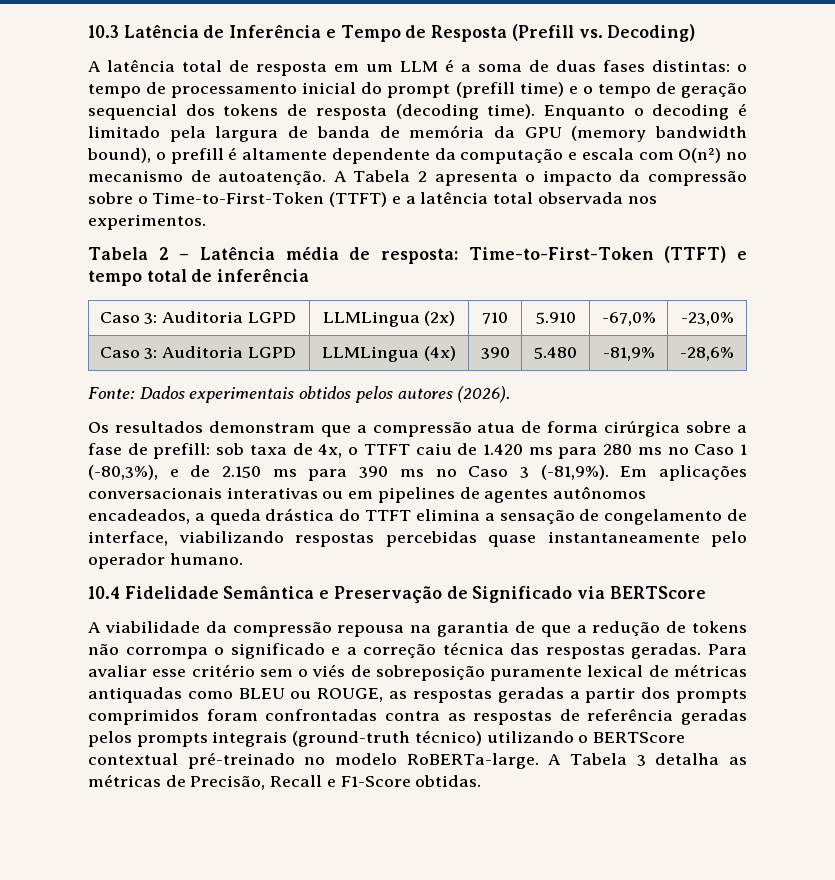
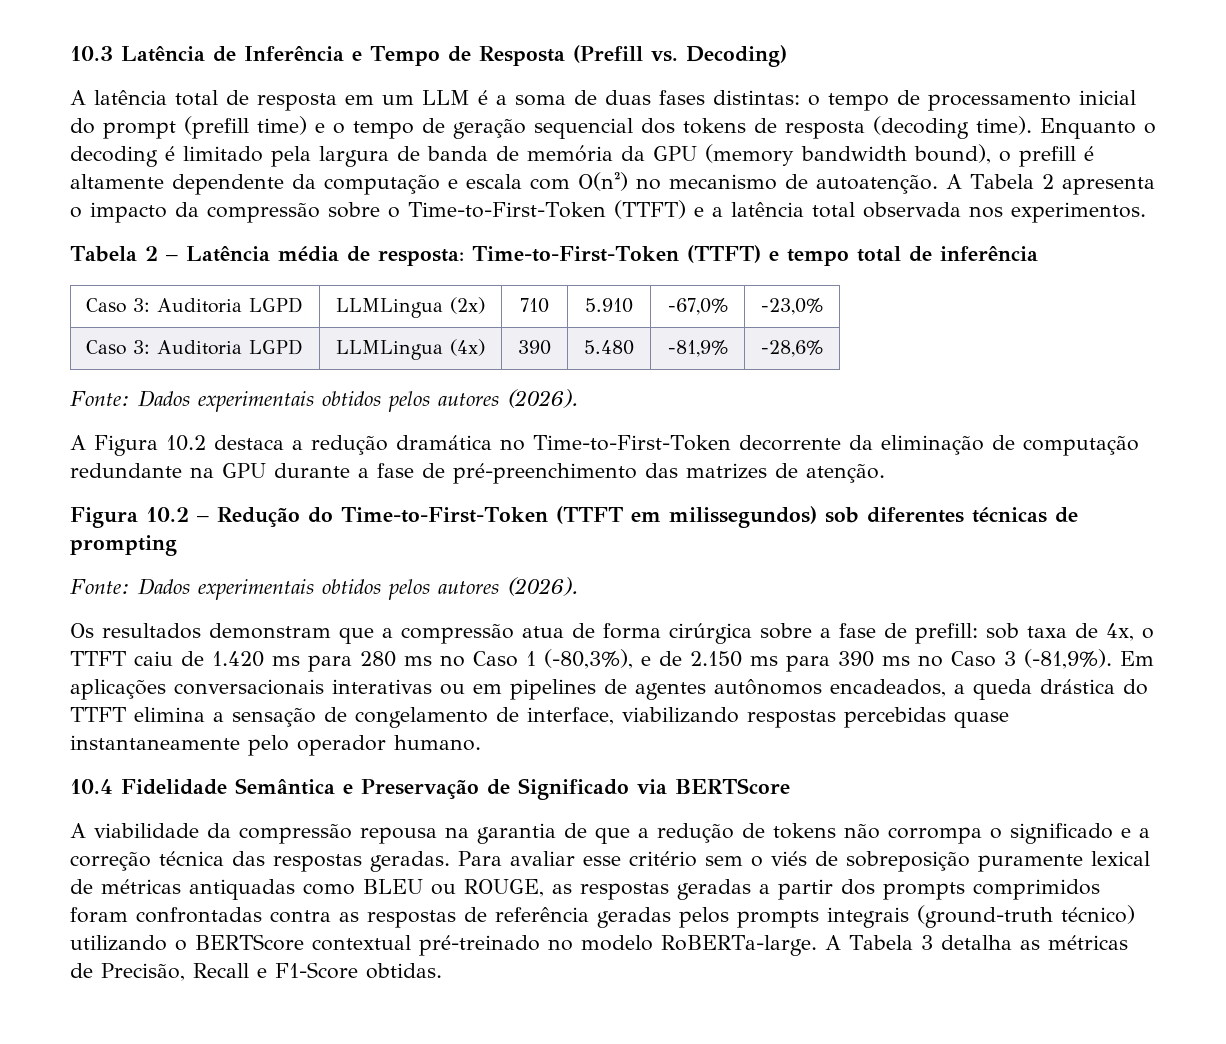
+ A Figura 10.2 destaca a redução dramática no Time-to-First-Token decorrente da eliminação de computação redundante na GPU durante a fase de pré-preenchimento das matrizes de atenção.
+ Figura 10.2 – Redução do Time-to-First-Token (TTFT em milissegundos) sob diferentes técnicas de prompting
+ Fonte: Dados experimentais obtidos pelos autores (2026).

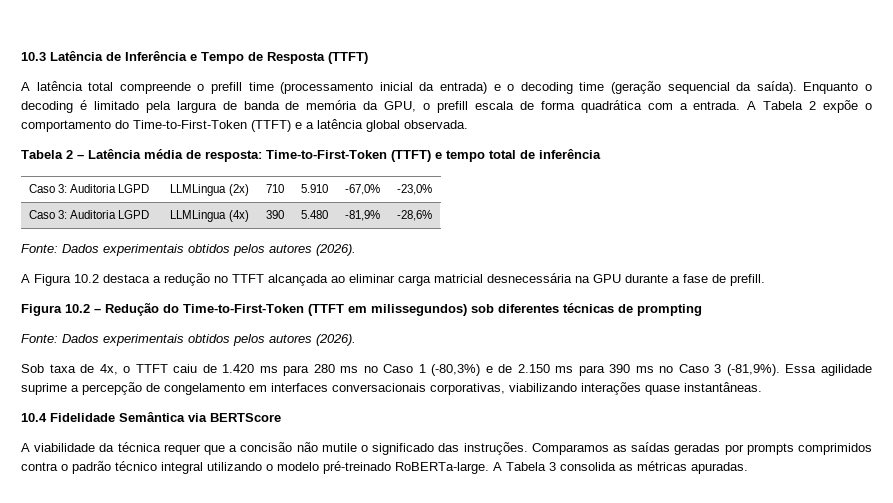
- 10.3 Latência de Inferência e Tempo de Resposta (Prefill vs. Decoding)
+ 10.3 Latência de Inferência e Tempo de Resposta (TTFT)
- A latência total de resposta em um LLM é a soma de duas fases distintas: o tempo de processamento inicial do prompt (prefill time) e o tempo de geração sequencial dos tokens de resposta (decoding time).
+ A latência total compreende o prefill time (processamento inicial da entrada) e o decoding time (geração sequencial da saída).
- Enquanto o decoding é limitado pela largura de banda de memória da GPU (memory bandwidth bound), o prefill é altamente dependente da computação e escala com O(n²) no mecanismo de autoatenção. A Tabela 2 apresenta o impacto da compressão sobre o Time-to-First-Token (TTFT) e a latência total observada nos experimentos.
+ Enquanto o decoding é limitado pela largura de banda de memória da GPU, o prefill escala de forma quadrática com a entrada. A Tabela 2 expõe o comportamento do Time-to-First-Token (TTFT) e a latência global observada.
- A Figura 10.2 destaca a redução dramática no Time-to-First-Token decorrente da eliminação de computação redundante na GPU durante a fase de pré-preenchimento das matrizes de atenção.
+ A Figura 10.2 destaca a redução no TTFT alcançada ao eliminar carga matricial desnecessária na GPU durante a fase de prefill.
- Os resultados demonstram que a compressão atua de forma cirúrgica sobre a fase de prefill: sob taxa de 4x, o TTFT caiu de 1.420 ms para 280 ms no Caso 1 (-80,3%), e de 2.150 ms para 390 ms no Caso 3 (-81,9%).
+ Sob taxa de 4x, o TTFT caiu de 1.420 ms para 280 ms no Caso 1 (-80,3%) e de 2.150 ms para 390 ms no Caso 3 (-81,9%).
- Em aplicações conversacionais interativas ou em pipelines de agentes autônomos encadeados, a queda drástica do TTFT elimina a sensação de congelamento de interface, viabilizando respostas percebidas quase instantaneamente pelo operador humano.
+ Essa agilidade suprime a percepção de congelamento em interfaces conversacionais corporativas, viabilizando interações quase instantâneas.
- 10.4 Fidelidade Semântica e Preservação de Significado via BERTScore
+ 10.4 Fidelidade Semântica via BERTScore
- A viabilidade da compressão repousa na garantia de que a redução de tokens não corrompa o significado e a correção técnica das respostas geradas. Para avaliar esse critério sem o viés de sobreposição puramente lexical de métricas antiquadas como BLEU ou ROUGE, as respostas geradas a partir dos prompts comprimidos foram confrontadas contra as respostas de referência geradas pelos prompts integrais (ground-truth técnico) utilizando o BERTScore contextual pré-treinado no modelo RoBERTa-large.
+ A viabilidade da técnica requer que a concisão não mutile o significado das instruções. Comparamos as saídas geradas por prompts comprimidos contra o padrão técnico integral utilizando o modelo pré-treinado RoBERTa-large.
- A Tabela 3 detalha as métricas de Precisão, Recall e F1-Score obtidas.
+ A Tabela 3 consolida as métricas apuradas.

